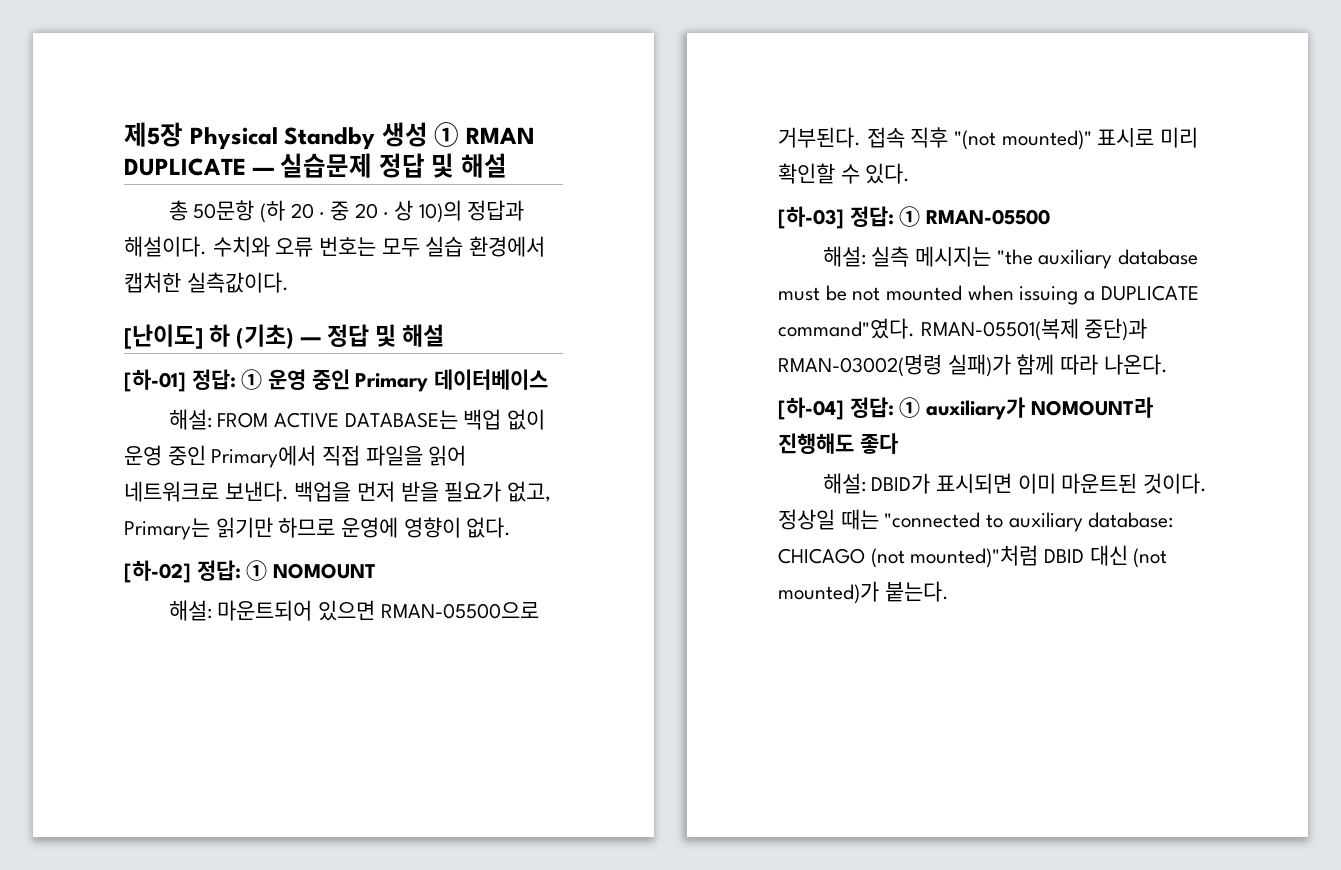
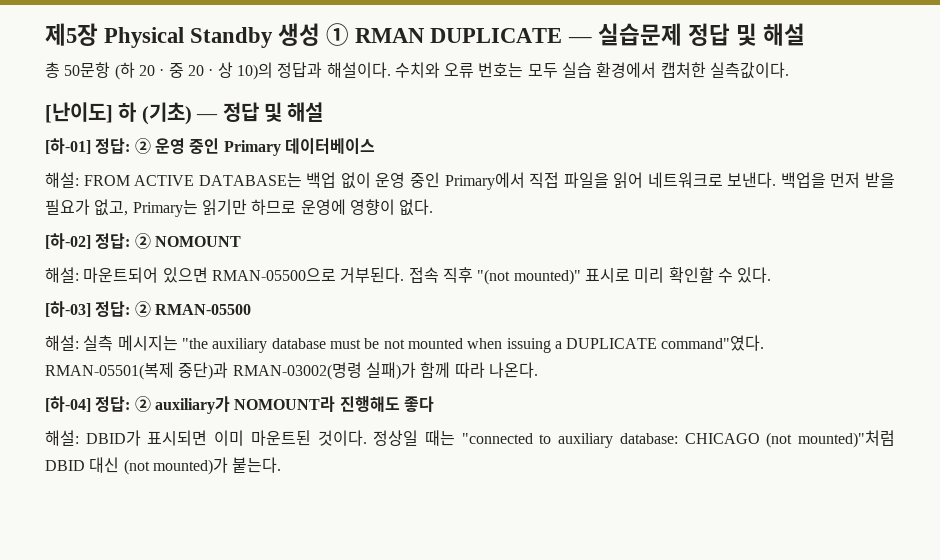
- [하-01] 정답: ① 운영 중인 Primary 데이터베이스
+ [하-01] 정답: ② 운영 중인 Primary 데이터베이스
- [하-02] 정답: ① NOMOUNT
+ [하-02] 정답: ② NOMOUNT
- [하-03] 정답: ① RMAN-05500
+ [하-03] 정답: ② RMAN-05500
- [하-04] 정답: ① auxiliary가 NOMOUNT라 진행해도 좋다
+ [하-04] 정답: ② auxiliary가 NOMOUNT라 진행해도 좋다

